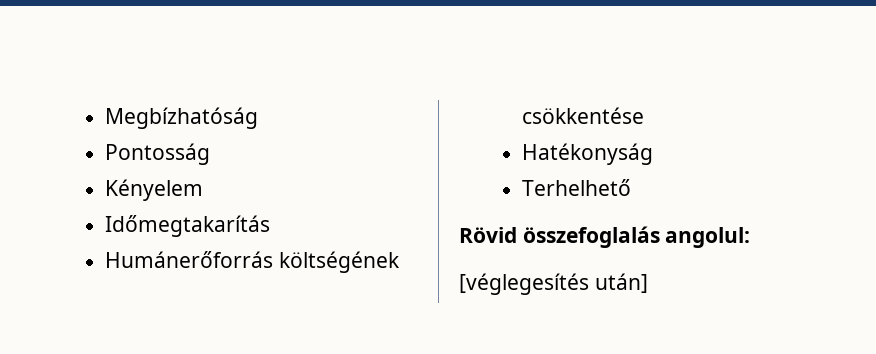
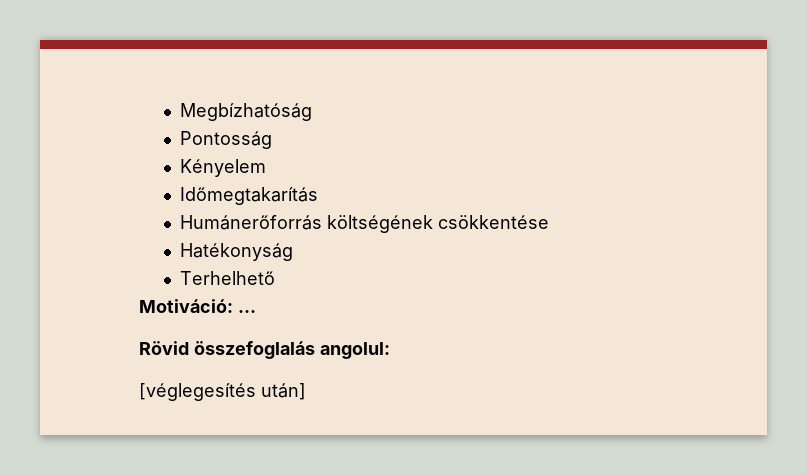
+ Motiváció: …

